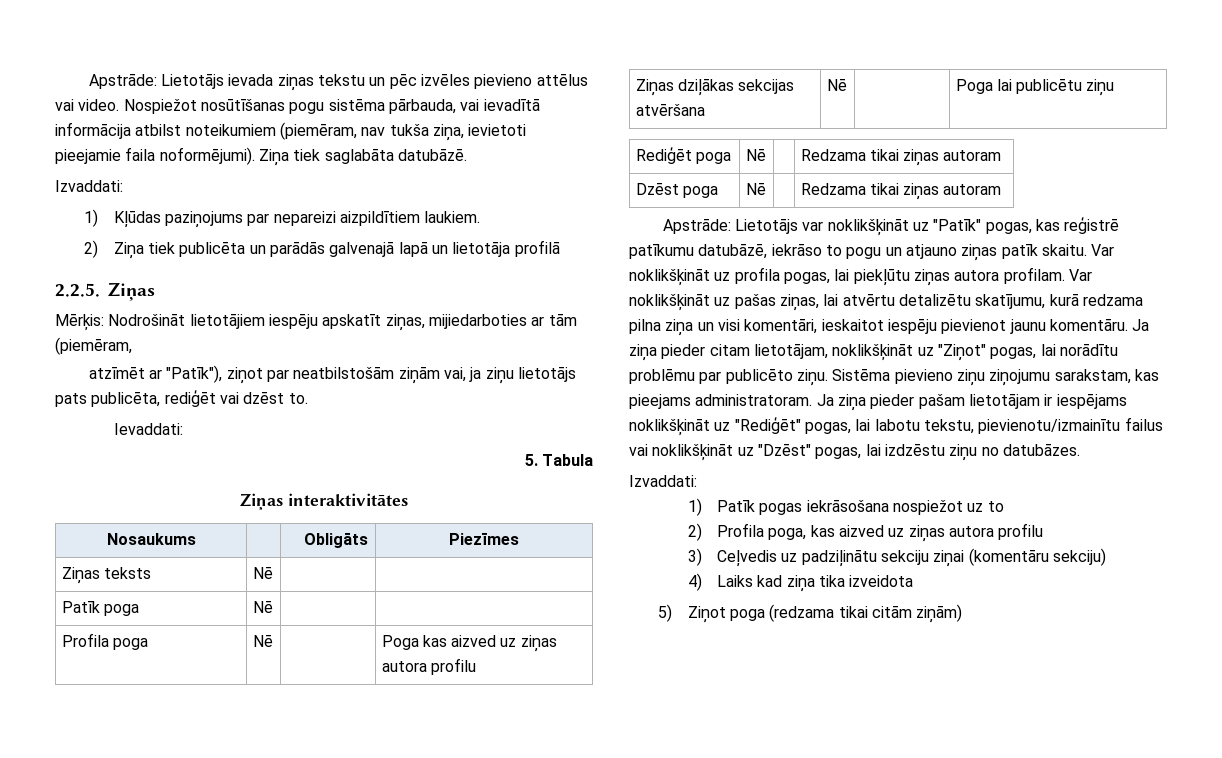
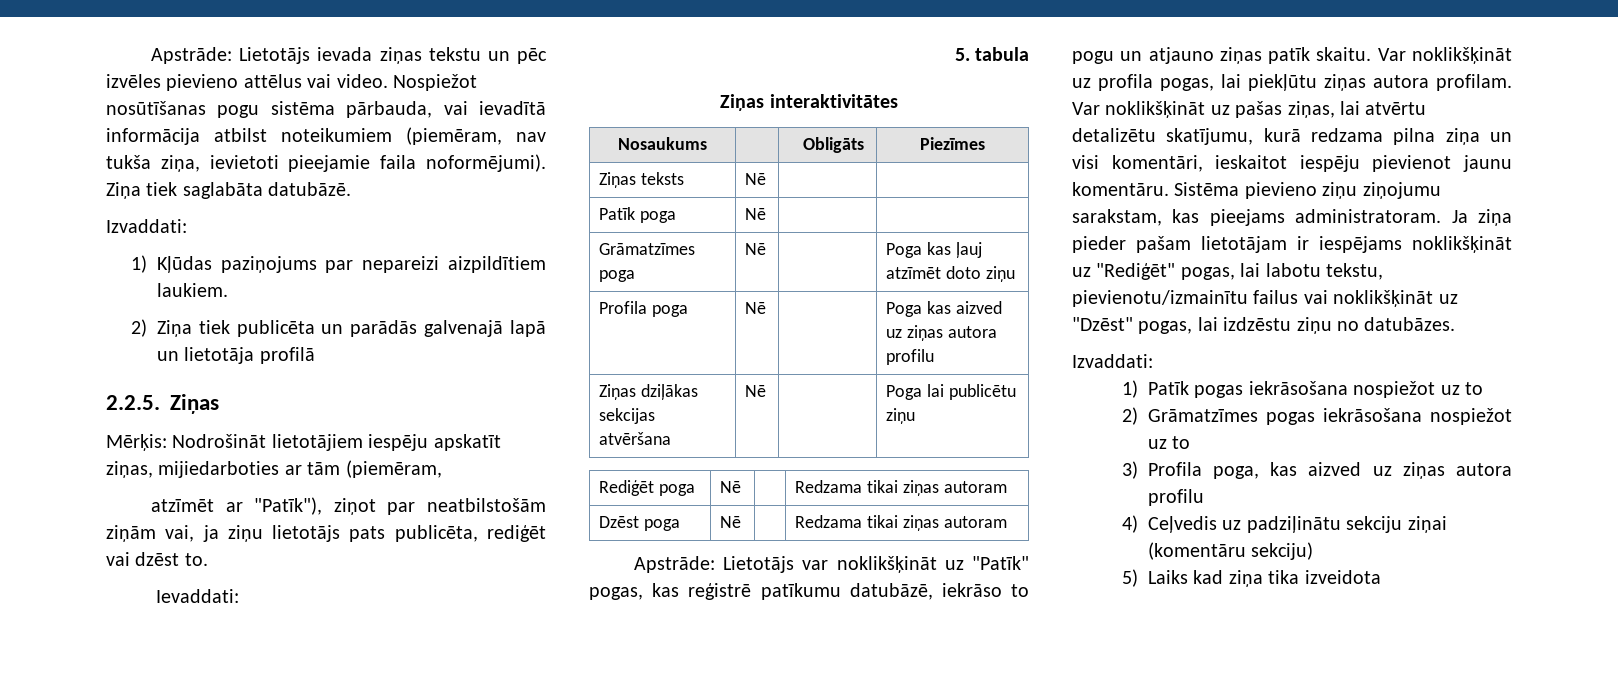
- 5. Tabula
+ 5. tabula
+ Grāmatzīmes poga | Nē | | Poga kas ļauj atzīmēt doto ziņu
- Ja ziņa pieder citam lietotājam, noklikšķināt uz "Ziņot" pogas, lai norādītu problēmu par publicēto ziņu.
- 2) Profila poga, kas aizved uz ziņas autora profilu
+ 2) Grāmatzīmes pogas iekrāsošana nospiežot uz to
+ 3) Profila poga, kas aizved uz ziņas autora profilu
- 3) Ceļvedis uz padziļinātu sekciju ziņai (komentāru sekciju)
+ 4) Ceļvedis uz padziļinātu sekciju ziņai (komentāru sekciju)
- 4) Laiks kad ziņa tika izveidota
+ 5) Laiks kad ziņa tika izveidota
- 5) Ziņot poga (redzama tikai citām ziņām)

